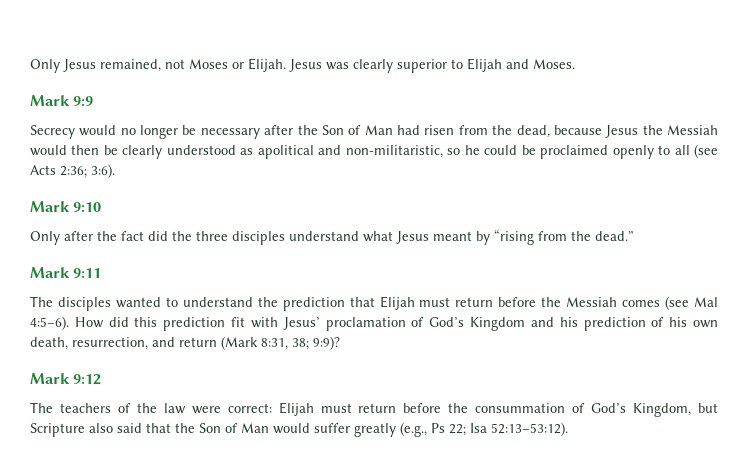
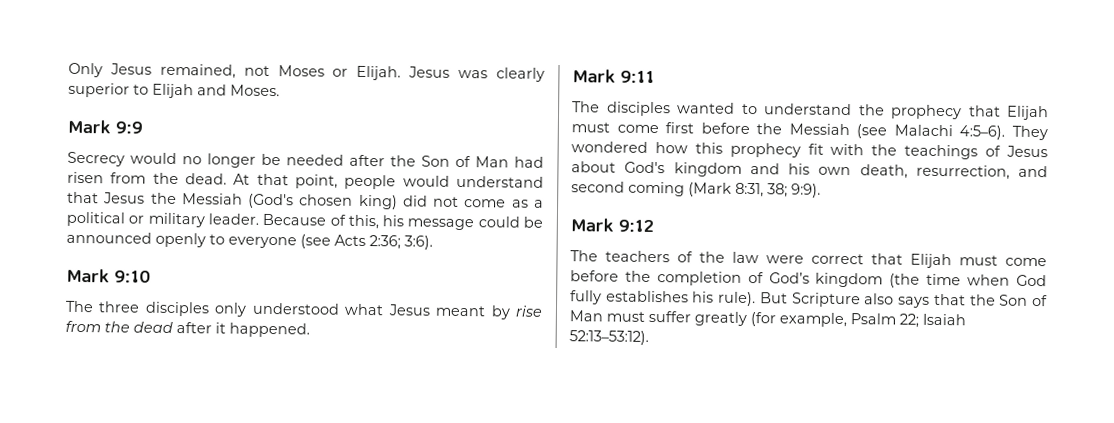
- Secrecy would no longer be necessary after the Son of Man had risen from the dead, because Jesus the Messiah would then be clearly understood as apolitical and non-militaristic, so he could be proclaimed openly to all (see Acts 2:36; 3:6).
+ Secrecy would no longer be needed after the Son of Man had risen from the dead. At that point, people would understand that Jesus the Messiah (God's chosen king) did not come as a political or military leader. Because of this, his message could be announced openly to everyone (see Acts 2:36; 3:6).
- Only after the fact did the three disciples understand what Jesus meant by “rising from the dead.”
+ The three disciples only understood what Jesus meant by rise from the dead after it happened.
- The disciples wanted to understand the prediction that Elijah must return before the Messiah comes (see Mal 4:5–6). How did this prediction fit with Jesus’ proclamation of God’s Kingdom and his prediction of his own death, resurrection, and return (Mark 8:31, 38; 9:9)?
+ The disciples wanted to understand the prophecy that Elijah must come first before the Messiah (see Malachi 4:5–6). They wondered how this prophecy fit with the teachings of Jesus about God's kingdom and his own death, resurrection, and second coming (Mark 8:31, 38; 9:9).
- The teachers of the law were correct: Elijah must return before the consummation of God’s Kingdom, but Scripture also said that the Son of Man would suffer greatly (e.g., Ps 22; Isa 52:13–53:12).
+ The teachers of the law were correct that Elijah must come before the completion of God’s kingdom (the time when God fully establishes his rule). But Scripture also says that the Son of Man must suffer greatly (for example, Psalm 22; Isaiah 52:13–53:12).

